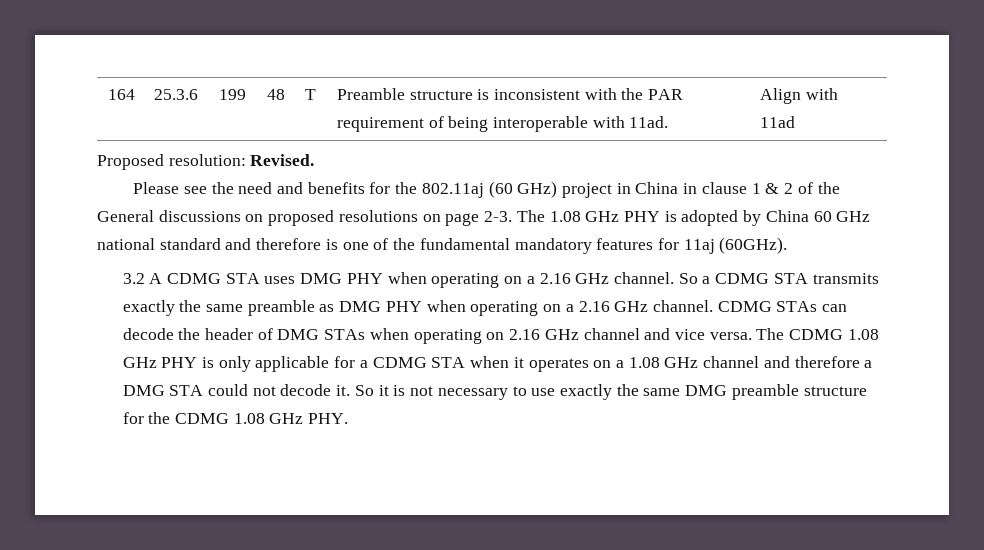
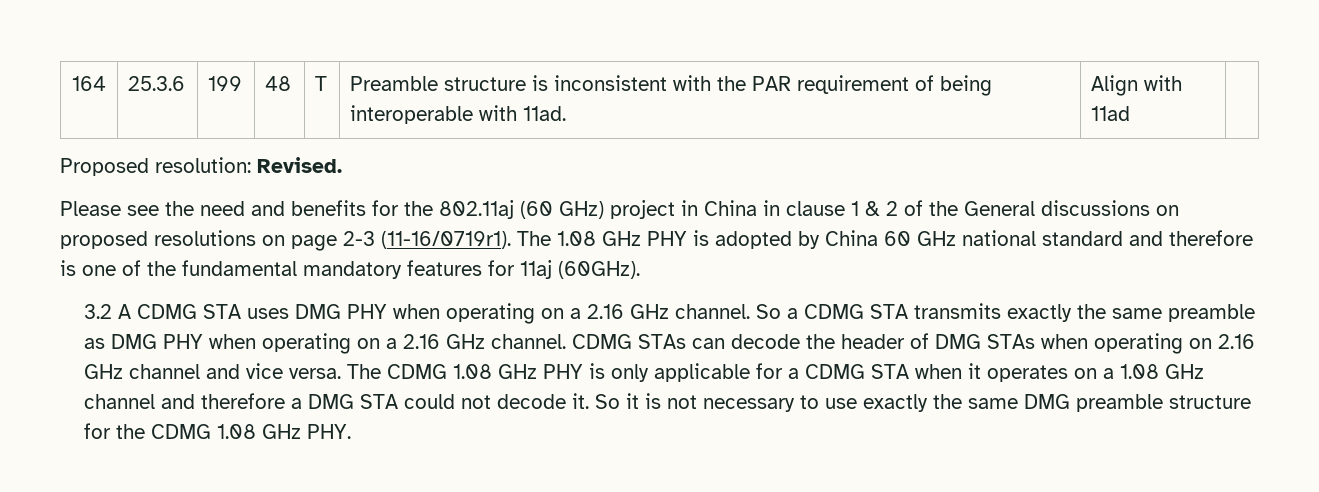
- Please see the need and benefits for the 802.11aj (60 GHz) project in China in clause 1 & 2 of the General discussions on proposed resolutions on page 2-3.
+ Please see the need and benefits for the 802.11aj (60 GHz) project in China in clause 1 & 2 of the General discussions on proposed resolutions on page 2-3 (11-16/0719r1).

